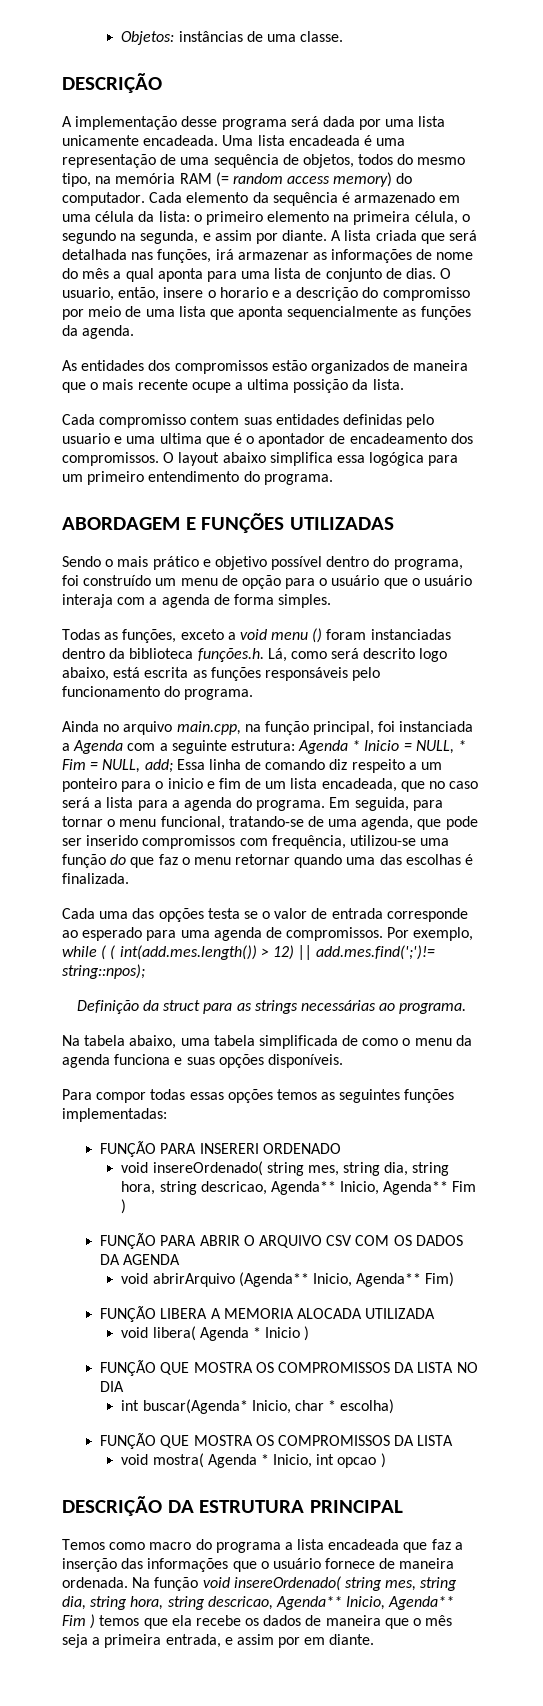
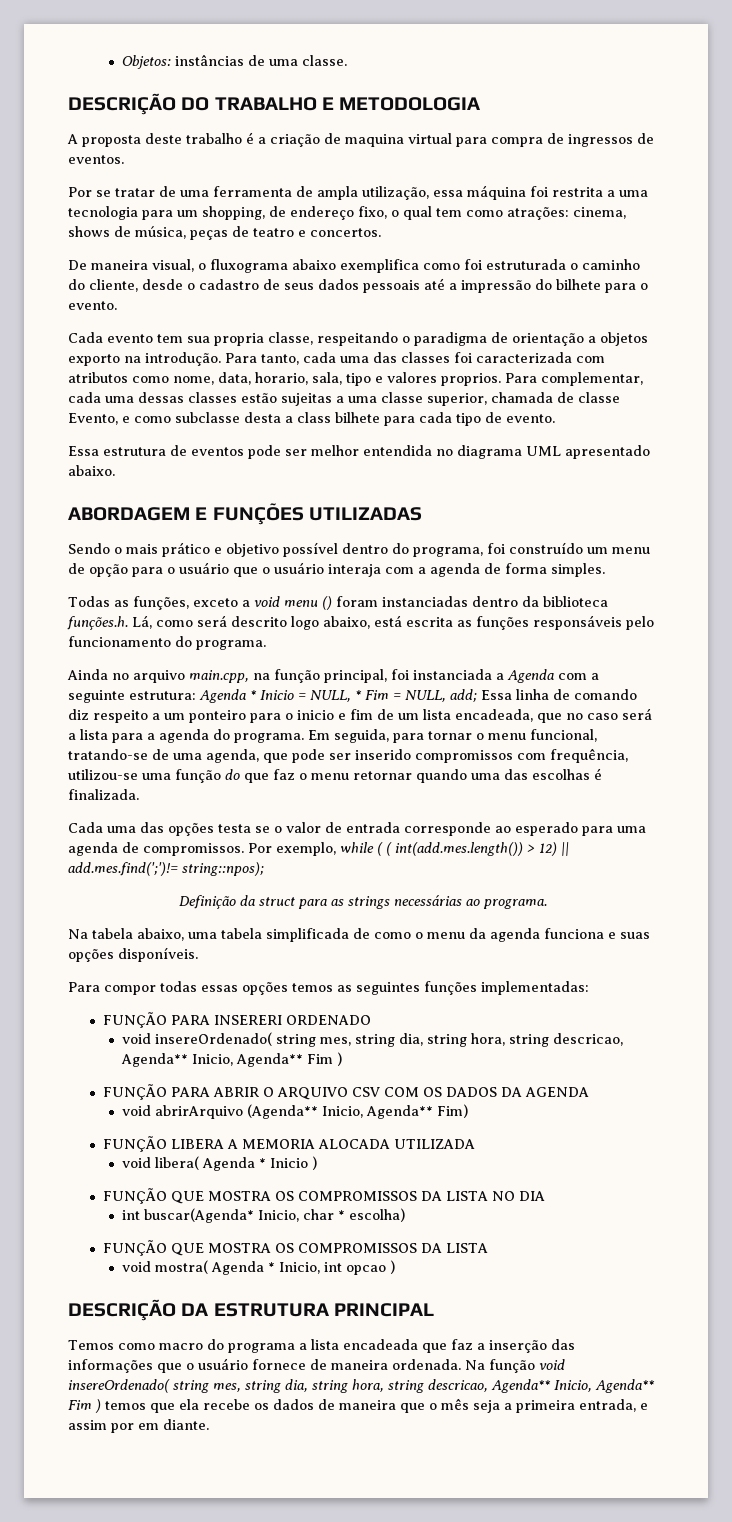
  Objetos: instâncias de uma classe.
- DESCRIÇÃO
- A implementação desse programa será dada por uma lista unicamente encadeada. Uma lista encadeada é uma representação de uma sequência de objetos, todos do mesmo tipo, na memória RAM (= random access memory) do computador. Cada elemento da sequência é armazenado em uma célula da lista: o primeiro elemento na primeira célula, o segundo na segunda, e assim por diante. A lista criada que será detalhada nas funções, irá armazenar as informações de nome do mês a qual aponta para uma lista de conjunto de dias. O usuario, então, insere o horario e a descrição do compromisso por meio de uma lista que aponta sequencialmente as funções da agenda.
- As entidades dos compromissos estão organizados de maneira que o mais recente ocupe a ultima possição da lista.
- Cada compromisso contem suas entidades definidas pelo usuario e uma ultima que é o apontador de encadeamento dos compromissos. O layout abaixo simplifica essa logógica para um primeiro entendimento do programa.
+ DESCRIÇÃO DO TRABALHO E METODOLOGIA
+ A proposta deste trabalho é a criação de maquina virtual para compra de ingressos de eventos.
+ Por se tratar de uma ferramenta de ampla utilização, essa máquina foi restrita a uma tecnologia para um shopping, de endereço fixo, o qual tem como atrações: cinema, shows de música, peças de teatro e concertos.
+ De maneira visual, o fluxograma abaixo exemplifica como foi estruturada o caminho do cliente, desde o cadastro de seus dados pessoais até a impressão do bilhete para o evento.
+ Cada evento tem sua propria classe, respeitando o paradigma de orientação a objetos exporto na introdução. Para tanto, cada uma das classes foi caracterizada com atributos como nome, data, horario, sala, tipo e valores proprios. Para complementar, cada uma dessas classes estão sujeitas a uma classe superior, chamada de classe Evento, e como subclasse desta a class bilhete para cada tipo de evento.
+ Essa estrutura de eventos pode ser melhor entendida no diagrama UML apresentado abaixo.

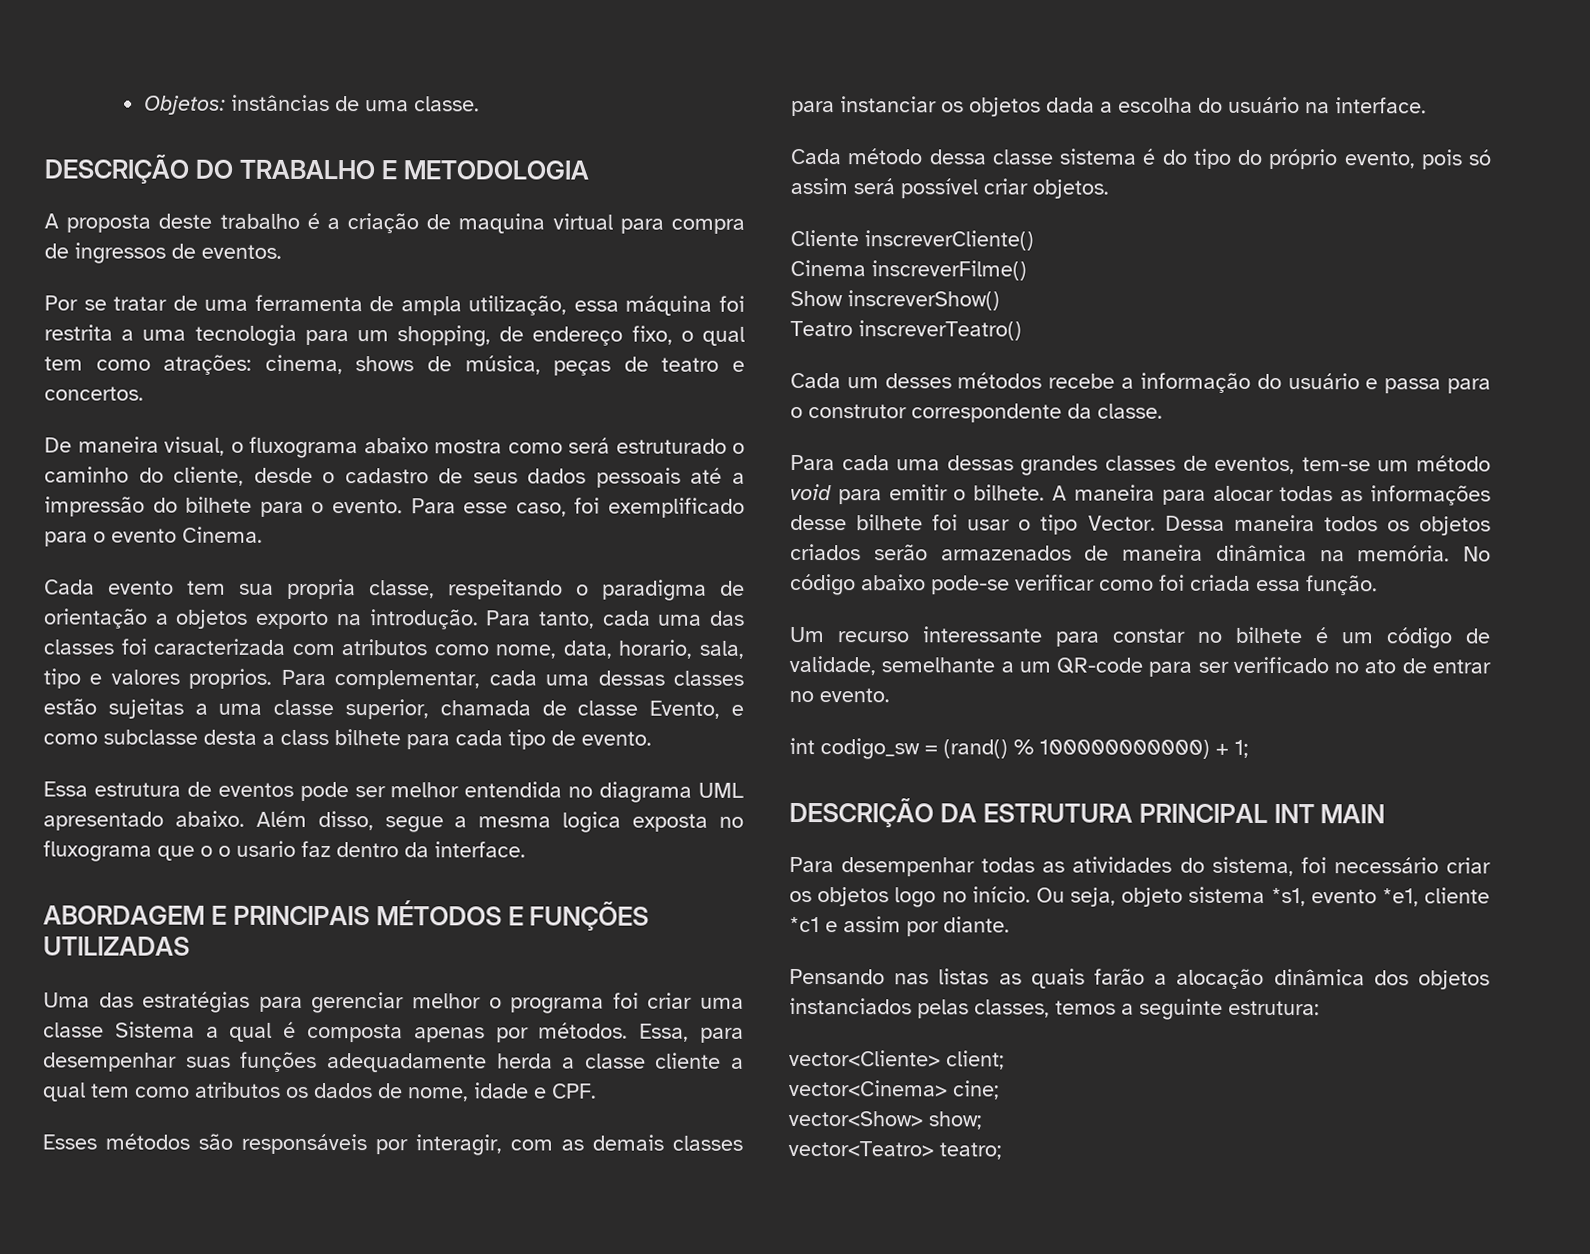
- De maneira visual, o fluxograma abaixo exemplifica como foi estruturada o caminho do cliente, desde o cadastro de seus dados pessoais até a impressão do bilhete para o evento.
+ De maneira visual, o fluxograma abaixo mostra como será estruturado o caminho do cliente, desde o cadastro de seus dados pessoais até a impressão do bilhete para o evento. Para esse caso, foi exemplificado para o evento Cinema.
+ Além disso, segue a mesma logica exposta no fluxograma que o o usario faz dentro da interface.
- ABORDAGEM E FUNÇÕES UTILIZADAS
+ ABORDAGEM E PRINCIPAIS MÉTODOS E FUNÇÕES UTILIZADAS
- Sendo o mais prático e objetivo possível dentro do programa, foi construído um menu de opção para o usuário que o usuário interaja com a agenda de forma simples.
- Todas as funções, exceto a void menu () foram instanciadas dentro da biblioteca funções.h. Lá, como será descrito logo abaixo, está escrita as funções responsáveis pelo funcionamento do programa.
- Ainda no arquivo main.cpp, na função principal, foi instanciada a Agenda com a seguinte estrutura: Agenda * Inicio = NULL, * Fim = NULL, add; Essa linha de comando diz respeito a um ponteiro para o inicio e fim de um lista encadeada, que no caso será a lista para a agenda do programa. Em seguida, para tornar o menu funcional, tratando-se de uma agenda, que pode ser inserido compromissos com frequência, utilizou-se uma função do que faz o menu retornar quando uma das escolhas é finalizada.
- Cada uma das opções testa se o valor de entrada corresponde ao esperado para uma agenda de compromissos. Por exemplo, while ( ( int(add.mes.length()) > 12) || add.mes.find(';')!= string::npos);
- Definição da struct para as strings necessárias ao programa.
- Na tabela abaixo, uma tabela simplificada de como o menu da agenda funciona e suas opções disponíveis.
- Para compor todas essas opções temos as seguintes funções implementadas:
- FUNÇÃO PARA INSERERI ORDENADO
- void insereOrdenado( string mes, string dia, string hora, string descricao, Agenda** Inicio, Agenda** Fim )
- FUNÇÃO PARA ABRIR O ARQUIVO CSV COM OS DADOS DA AGENDA
- void abrirArquivo (Agenda** Inicio, Agenda** Fim)
- FUNÇÃO LIBERA A MEMORIA ALOCADA UTILIZADA
- void libera( Agenda * Inicio )
- FUNÇÃO QUE MOSTRA OS COMPROMISSOS DA LISTA NO DIA
- int buscar(Agenda* Inicio, char * escolha)
- FUNÇÃO QUE MOSTRA OS COMPROMISSOS DA LISTA
- void mostra( Agenda * Inicio, int opcao )
- DESCRIÇÃO DA ESTRUTURA PRINCIPAL
- Temos como macro do programa a lista encadeada que faz a inserção das informações que o usuário fornece de maneira ordenada. Na função void insereOrdenado( string mes, string dia, string hora, string descricao, Agenda** Inicio, Agenda** Fim ) temos que ela recebe os dados de maneira que o mês seja a primeira entrada, e assim por em diante.
+ Uma das estratégias para gerenciar melhor o programa foi criar uma classe Sistema a qual é composta apenas por métodos. Essa, para desempenhar suas funções adequadamente herda a classe cliente a qual tem como atributos os dados de nome, idade e CPF.
+ Esses métodos são responsáveis por interagir, com as demais classes para instanciar os objetos dada a escolha do usuário na interface.
+ Cada método dessa classe sistema é do tipo do próprio evento, pois só assim será possível criar objetos.
+ Cliente inscreverCliente()
+ Cinema inscreverFilme()
+ Show inscreverShow()
+ Teatro inscreverTeatro()
+ Cada um desses métodos recebe a informação do usuário e passa para o construtor correspondente da classe.
+ Para cada uma dessas grandes classes de eventos, tem-se um método void para emitir o bilhete. A maneira para alocar todas as informações desse bilhete foi usar o tipo Vector. Dessa maneira todos os objetos criados serão armazenados de maneira dinâmica na memória. No código abaixo pode-se verificar como foi criada essa função.
+ Um recurso interessante para constar no bilhete é um código de validade, semelhante a um QR-code para ser verificado no ato de entrar no evento.
+ int codigo_sw = (rand() % 100000000000) + 1;
+ DESCRIÇÃO DA ESTRUTURA PRINCIPAL INT MAIN
+ Para desempenhar todas as atividades do sistema, foi necessário criar os objetos logo no início. Ou seja, objeto sistema *s1, evento *e1, cliente *c1 e assim por diante.
+ Pensando nas listas as quais farão a alocação dinâmica dos objetos instanciados pelas classes, temos a seguinte estrutura:
+ vector<Cliente> client;
+ vector<Cinema> cine;
+ vector<Show> show;
+ vector<Teatro> teatro;

